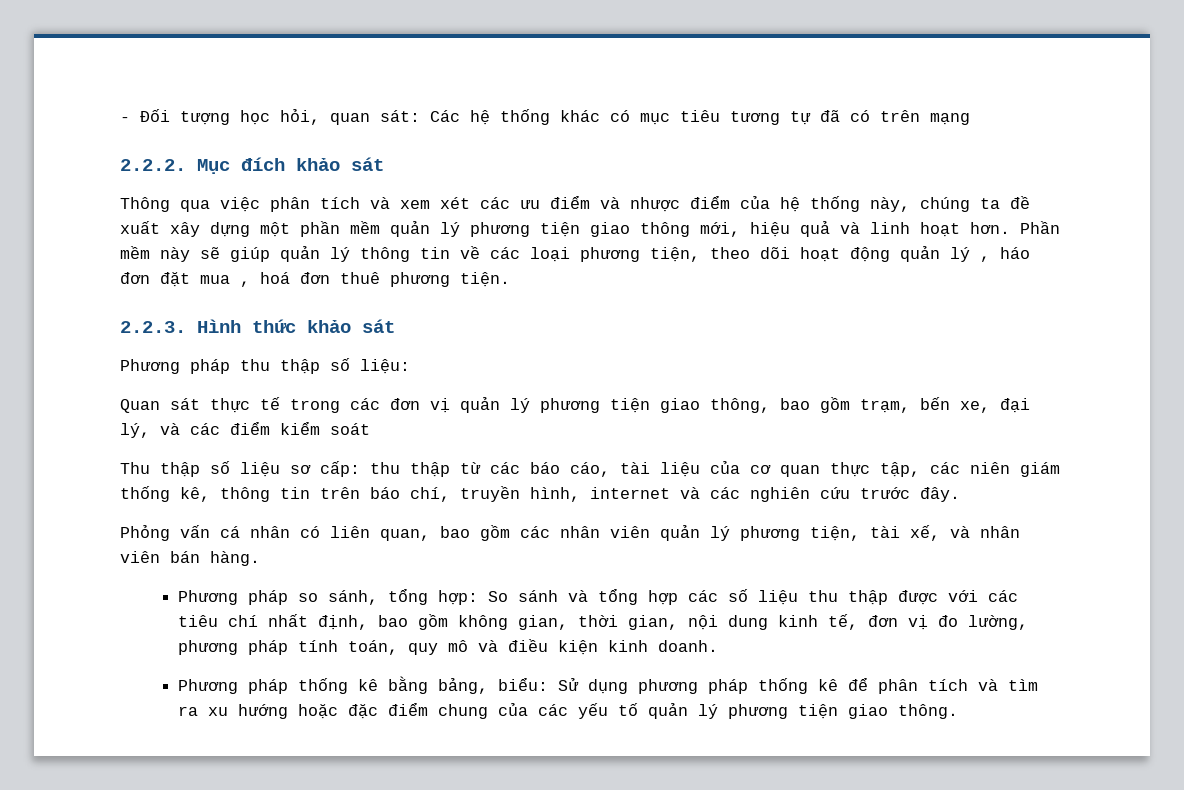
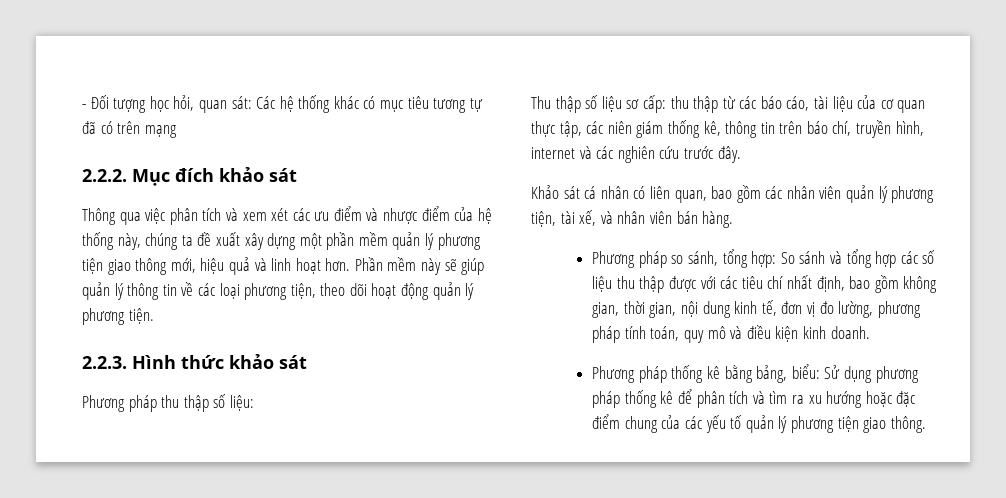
- Phần mềm này sẽ giúp quản lý thông tin về các loại phương tiện, theo dõi hoạt động quản lý , háo đơn đặt mua , hoá đơn thuê phương tiện.
+ Phần mềm này sẽ giúp quản lý thông tin về các loại phương tiện, theo dõi hoạt động quản lý phương tiện.
- Quan sát thực tế trong các đơn vị quản lý phương tiện giao thông, bao gồm trạm, bến xe, đại lý, và các điểm kiểm soát
- Phỏng vấn cá nhân có liên quan, bao gồm các nhân viên quản lý phương tiện, tài xế, và nhân viên bán hàng.
+ Khảo sát cá nhân có liên quan, bao gồm các nhân viên quản lý phương tiện, tài xế, và nhân viên bán hàng.

